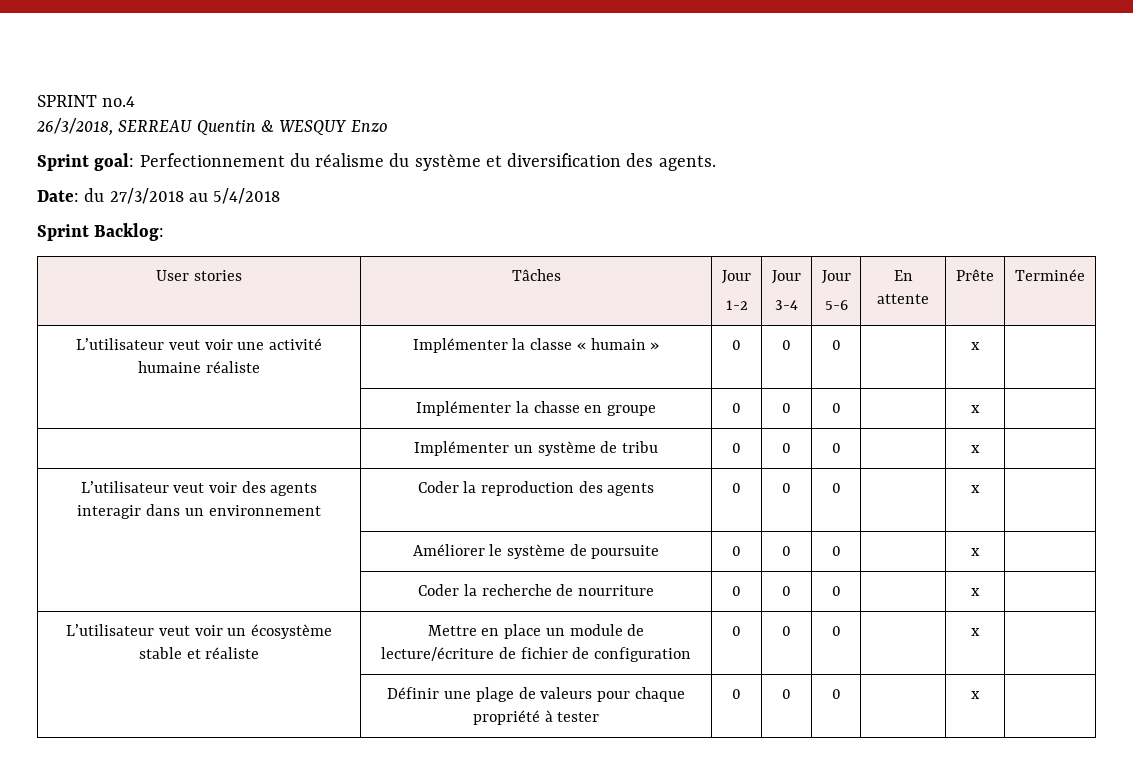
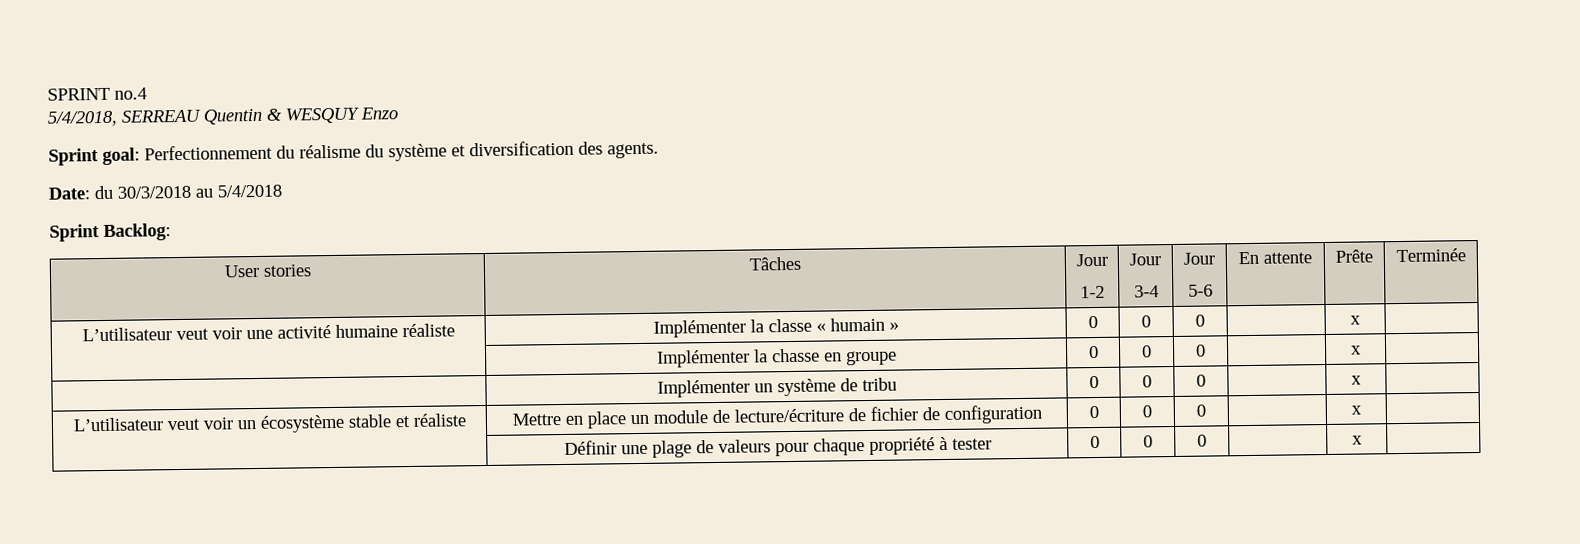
- 26/3/2018, SERREAU Quentin & WESQUY Enzo
+ 5/4/2018, SERREAU Quentin & WESQUY Enzo
- Date: du 27/3/2018 au 5/4/2018
+ Date: du 30/3/2018 au 5/4/2018
- L’utilisateur veut voir des agents interagir dans un environnement | Coder la reproduction des agents | 0 | 0 | 0 | | x |
- | Améliorer le système de poursuite | 0 | 0 | 0 | | x |
- | Coder la recherche de nourriture | 0 | 0 | 0 | | x |

